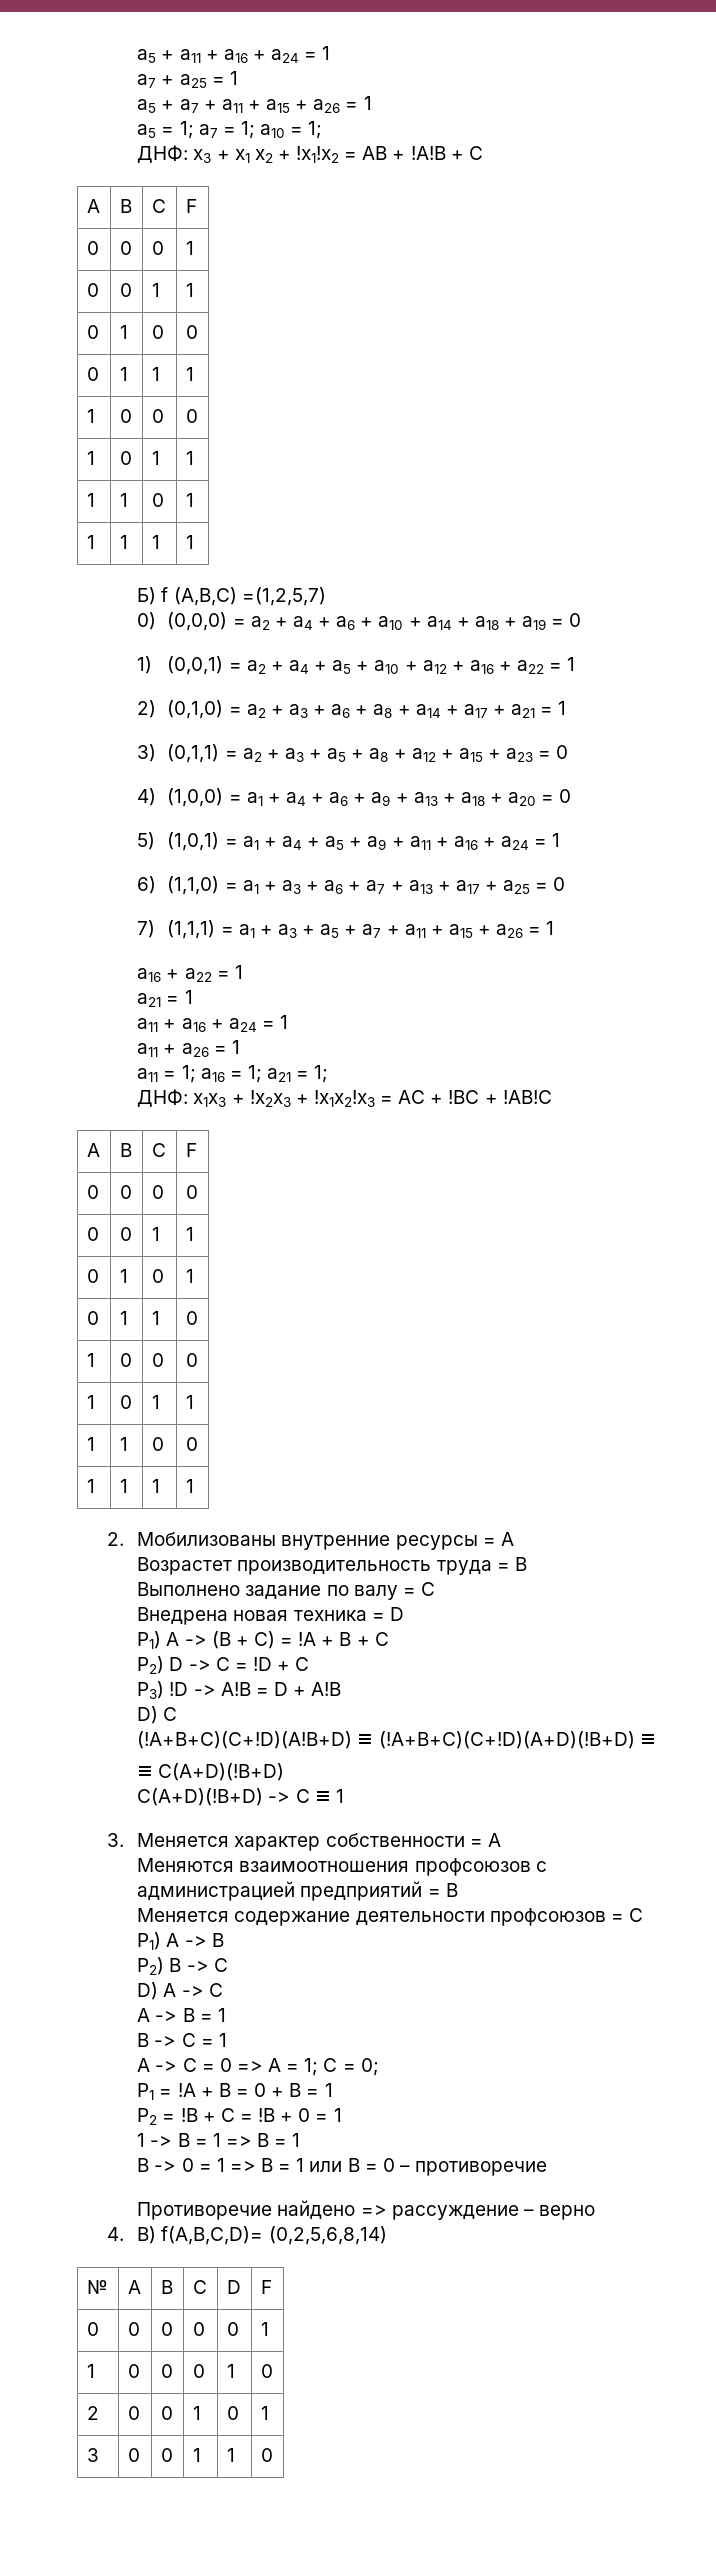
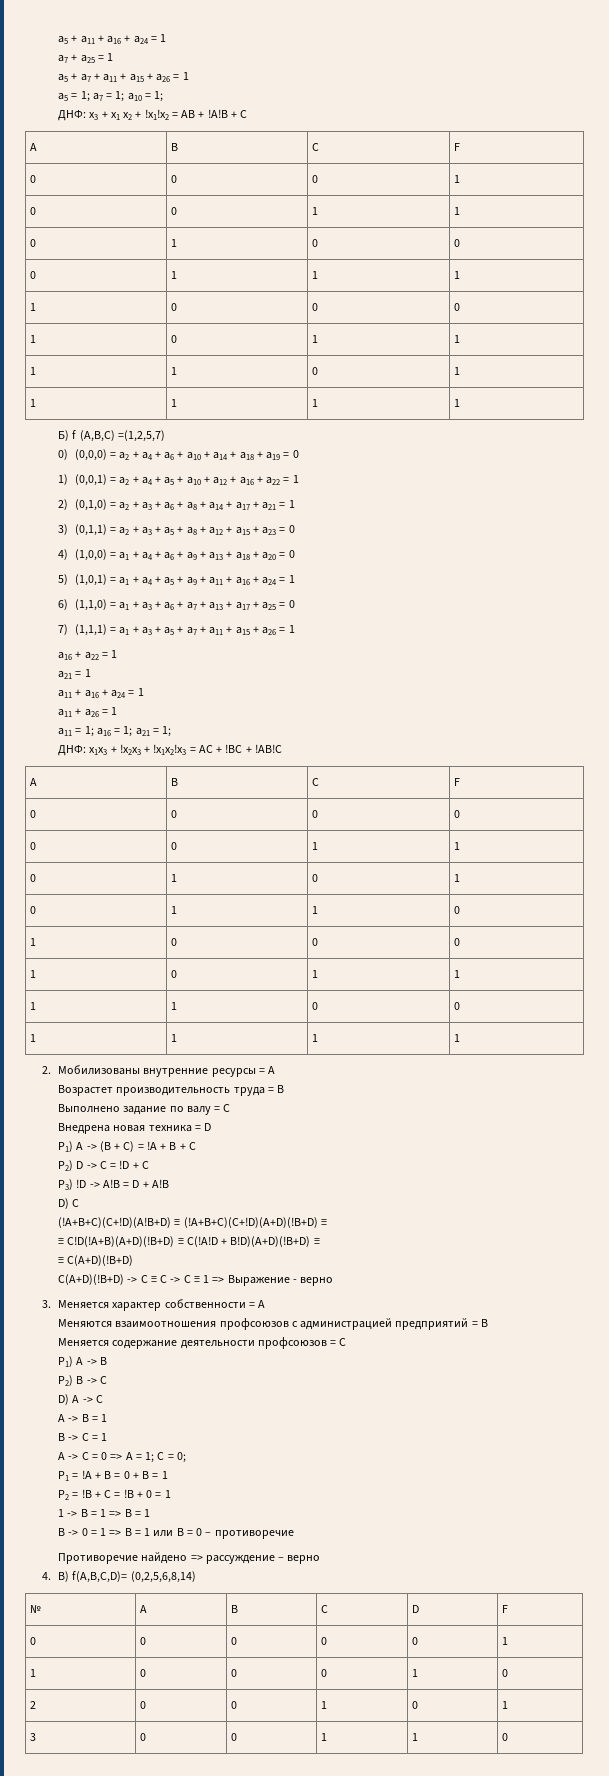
+ ≡ С!D(!A+B)(A+D)(!B+D) ≡ C(!A!D + B!D)(A+D)(!B+D) ≡
- С(A+D)(!B+D) -> C ≡ 1
+ С(A+D)(!B+D) -> C ≡ C -> C ≡ 1 => Выражение - верно

